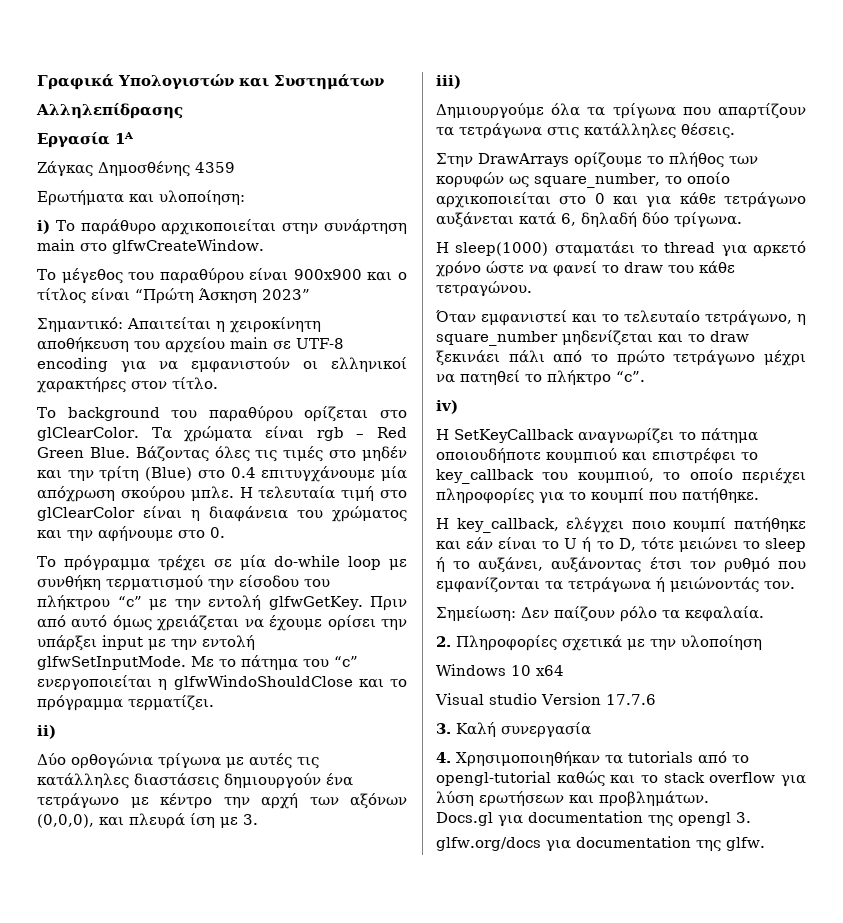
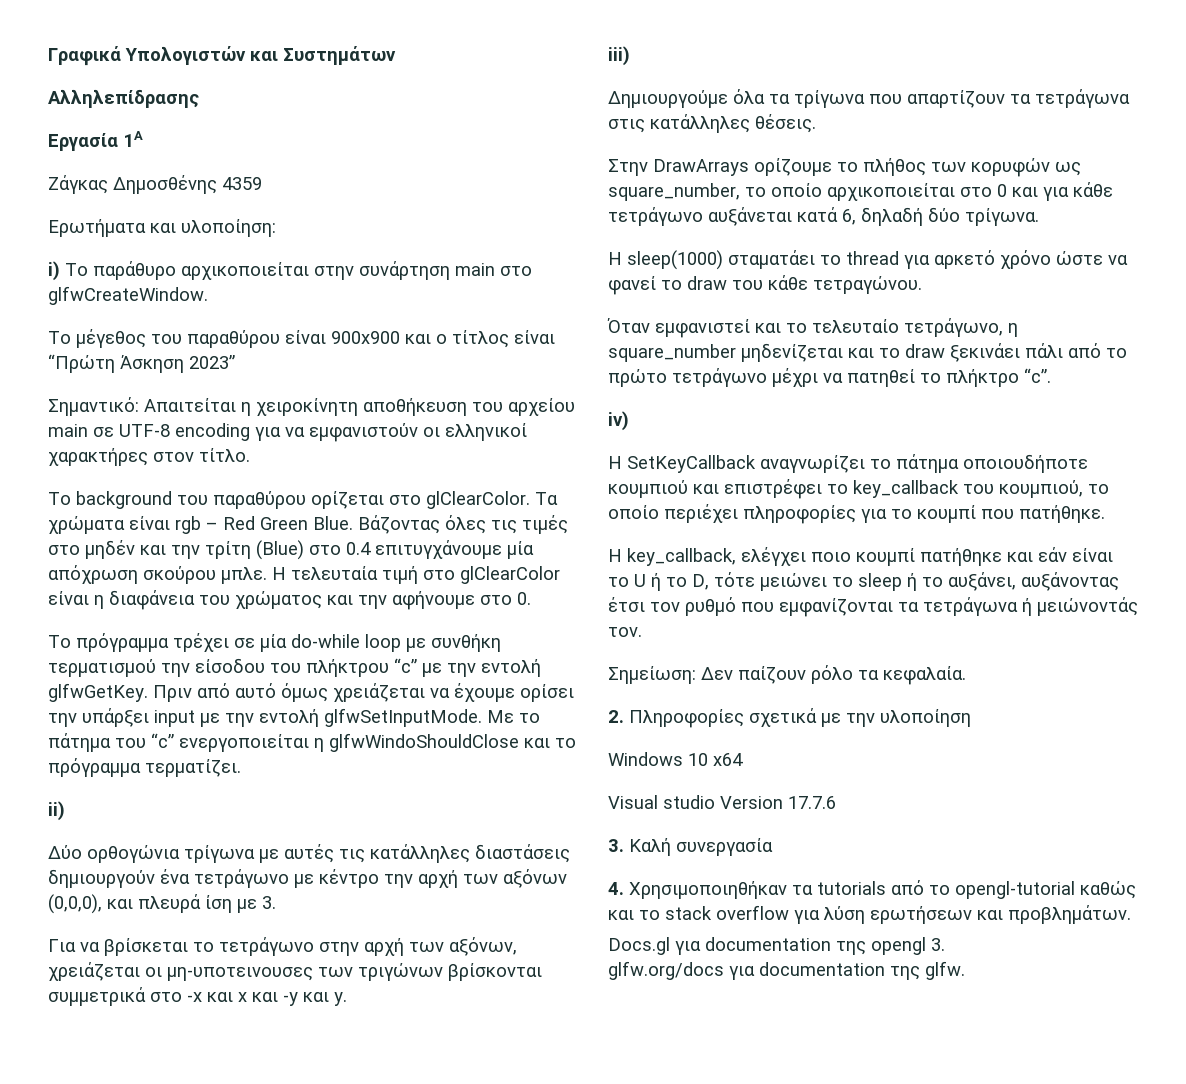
+ Για να βρίσκεται το τετράγωνο στην αρχή των αξόνων, χρειάζεται οι μη-υποτεινουσες των τριγώνων βρίσκονται συμμετρικά στο -x και x και -y και y.

